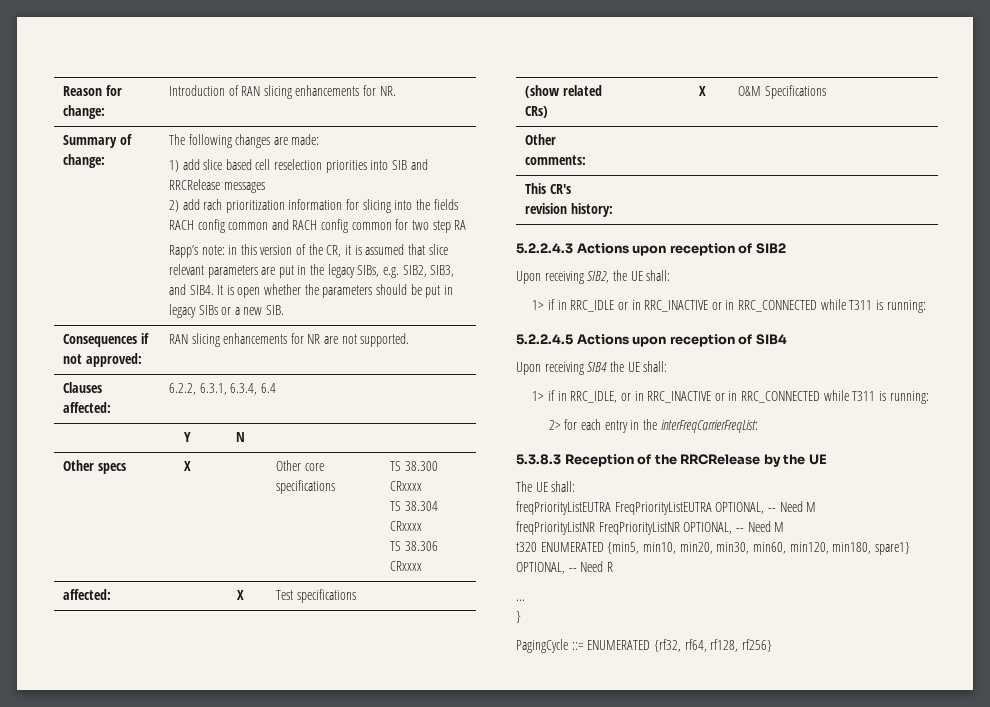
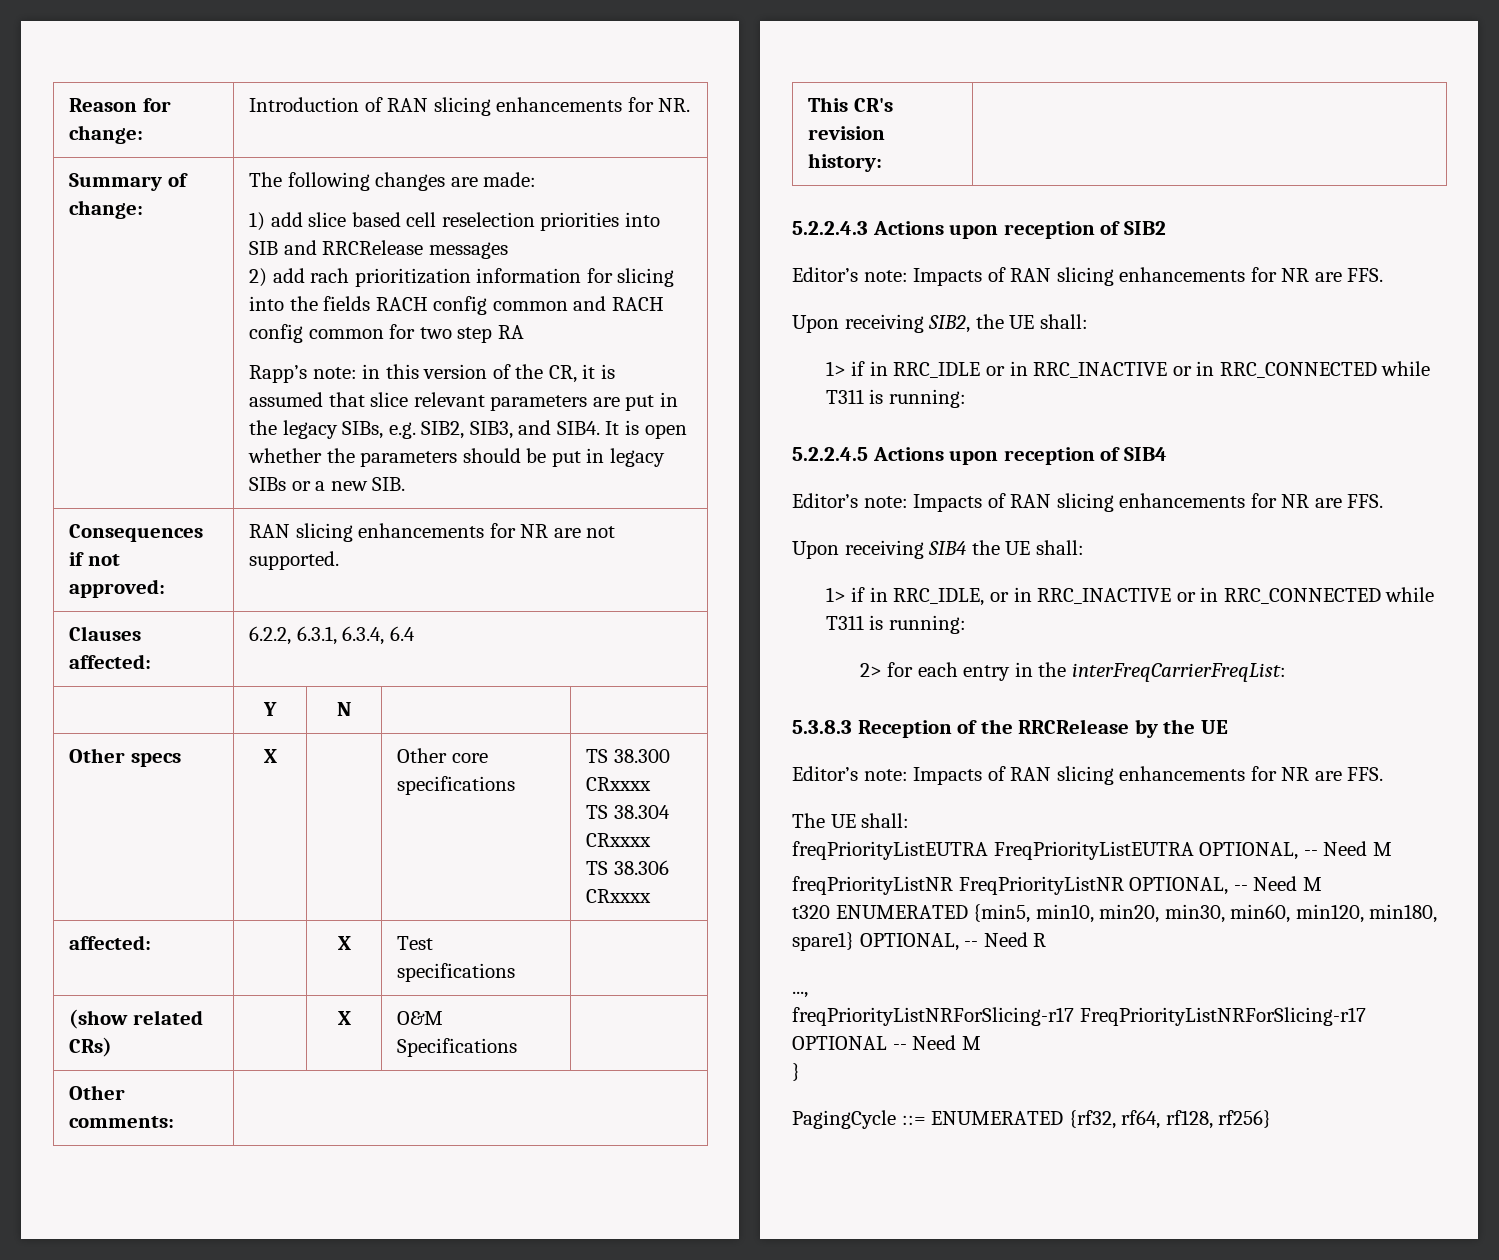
  5.2.2.4.3 Actions upon reception of SIB2
+ Editor’s note: Impacts of RAN slicing enhancements for NR are FFS.
  5.2.2.4.5 Actions upon reception of SIB4
+ Editor’s note: Impacts of RAN slicing enhancements for NR are FFS.
  5.3.8.3 Reception of the RRCRelease by the UE
+ Editor’s note: Impacts of RAN slicing enhancements for NR are FFS.
- ...
+ ...,
+ freqPriorityListNRForSlicing-r17 FreqPriorityListNRForSlicing-r17 OPTIONAL -- Need M

